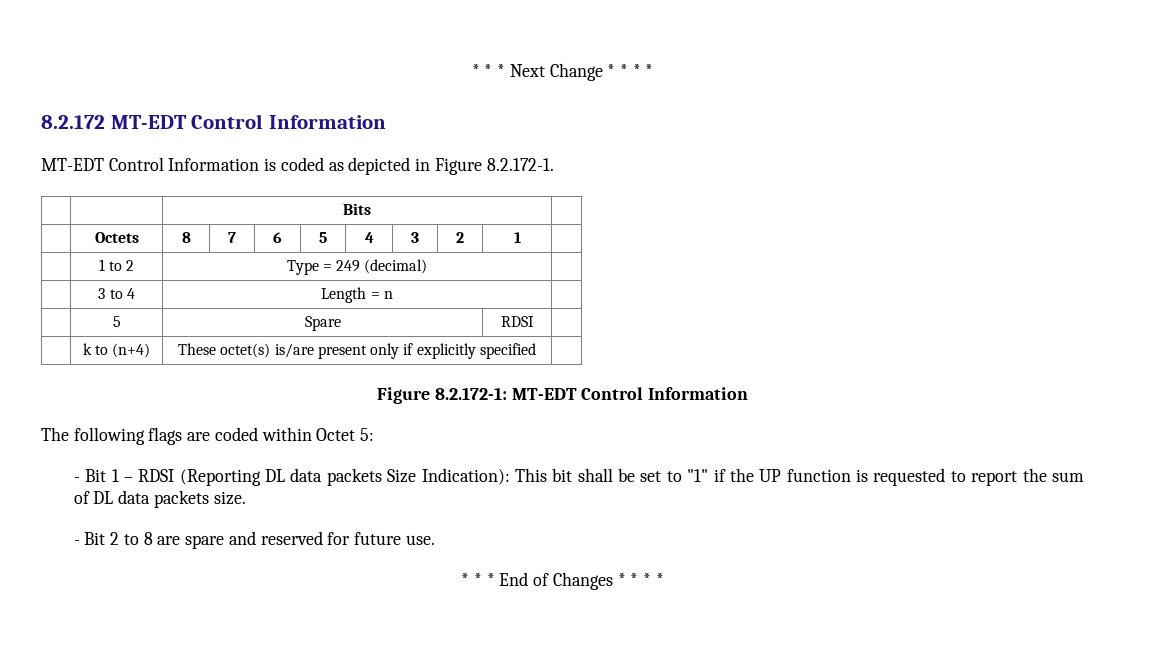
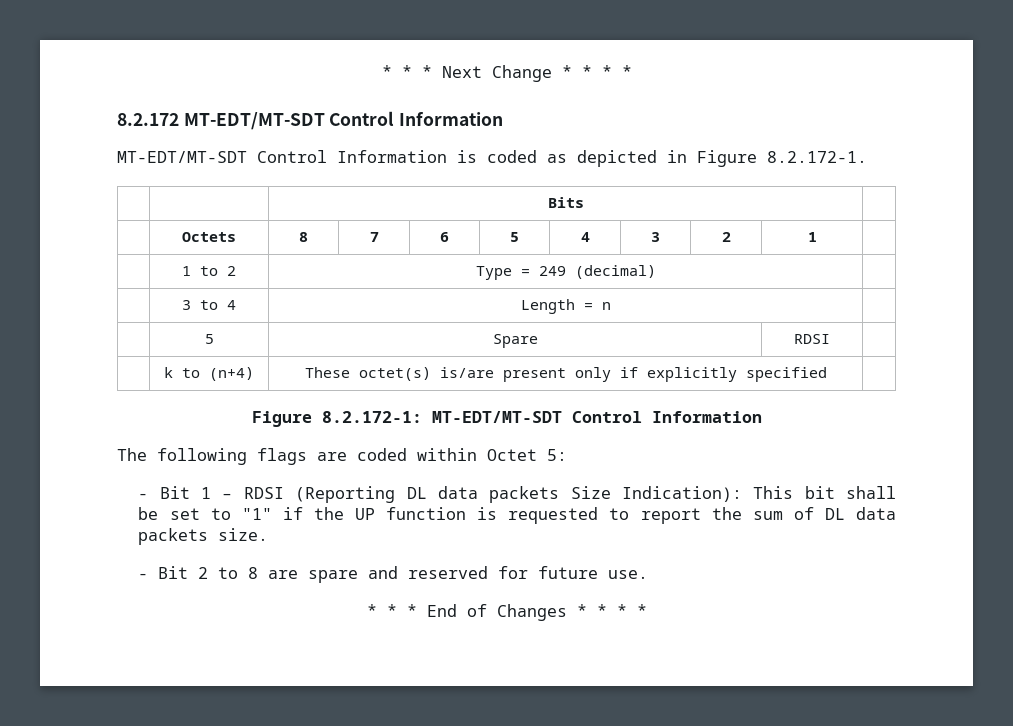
- 8.2.172 MT-EDT Control Information
- MT-EDT Control Information is coded as depicted in Figure 8.2.172-1.
+ 8.2.172 MT-EDT/MT-SDT Control Information
+ MT-EDT/MT-SDT Control Information is coded as depicted in Figure 8.2.172-1.
- Figure 8.2.172-1: MT-EDT Control Information
+ Figure 8.2.172-1: MT-EDT/MT-SDT Control Information

